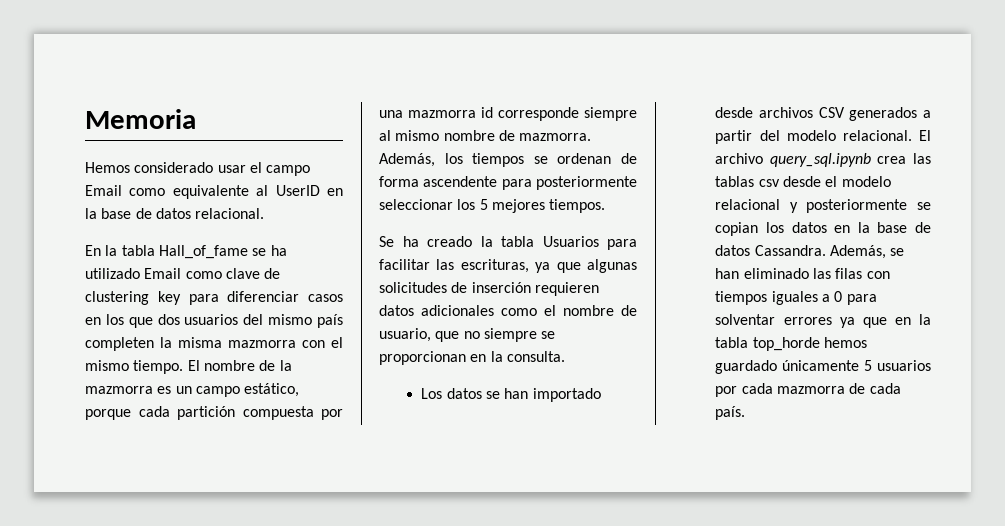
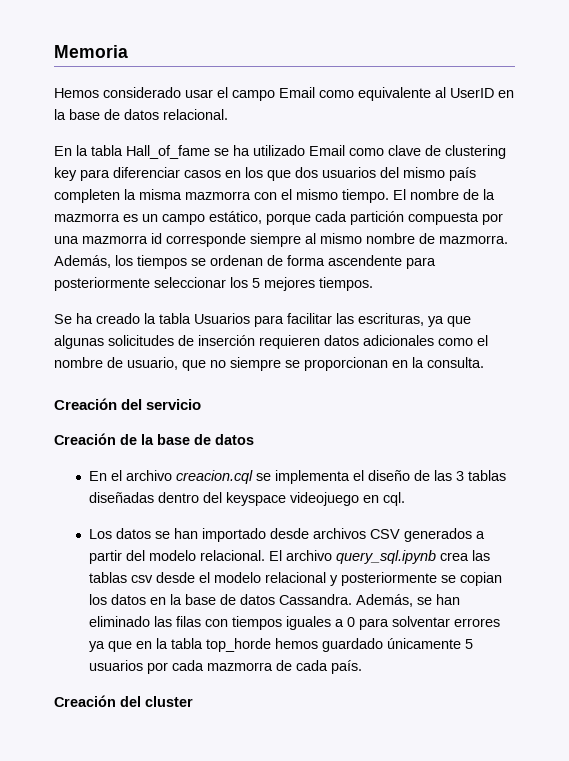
+ Creación del servicio
+ Creación de la base de datos
+ En el archivo creacion.cql se implementa el diseño de las 3 tablas diseñadas dentro del keyspace videojuego en cql.
+ Creación del cluster

